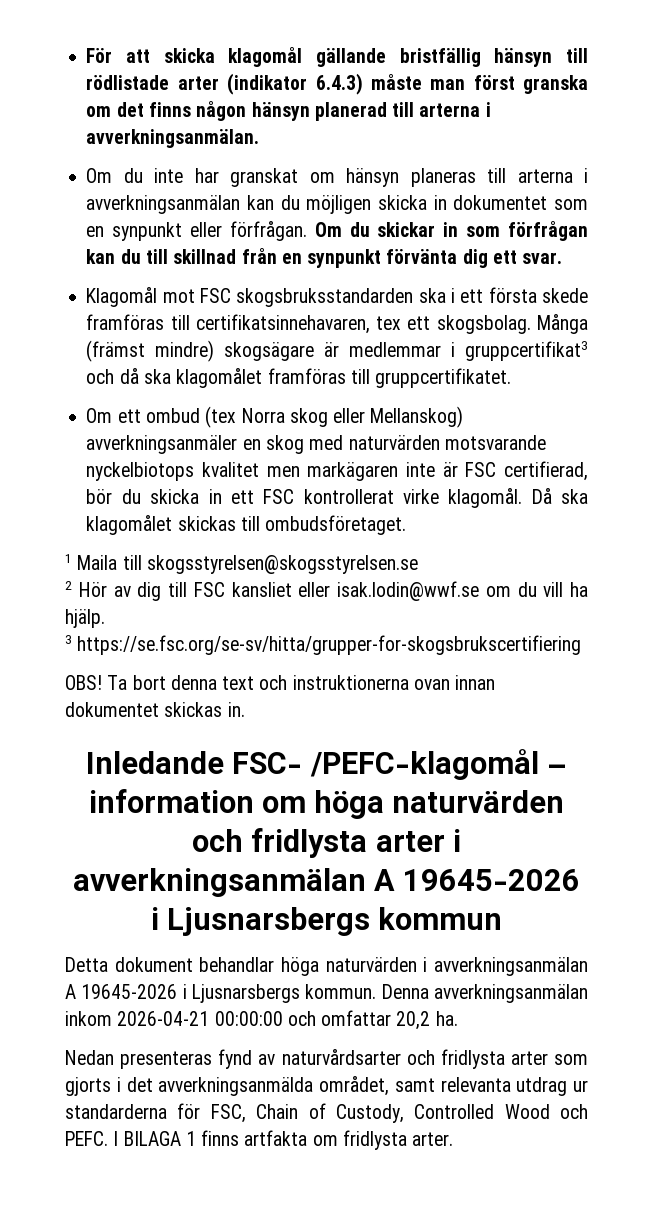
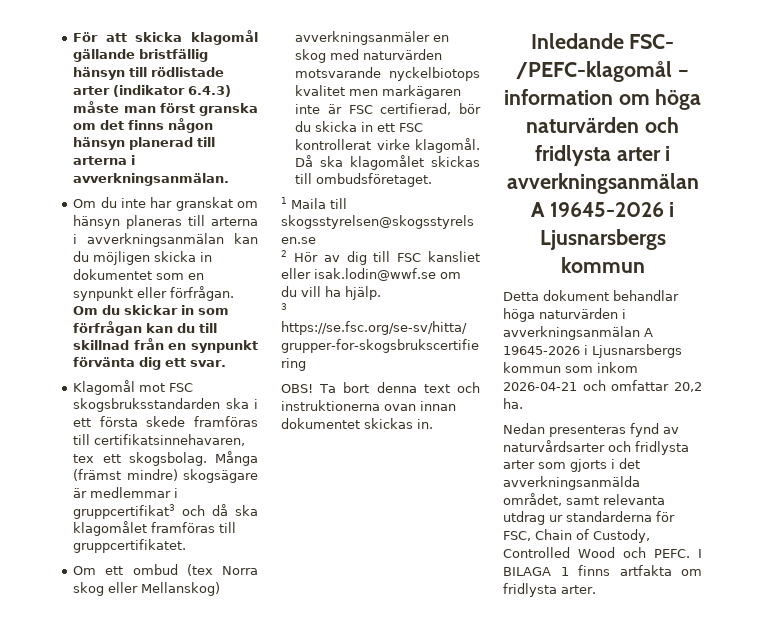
- Detta dokument behandlar höga naturvärden i avverkningsanmälan A 19645-2026 i Ljusnarsbergs kommun. Denna avverkningsanmälan inkom 2026-04-21 00:00:00 och omfattar 20,2 ha.
+ Detta dokument behandlar höga naturvärden i avverkningsanmälan A 19645-2026 i Ljusnarsbergs kommun som inkom 2026-04-21 och omfattar 20,2 ha.

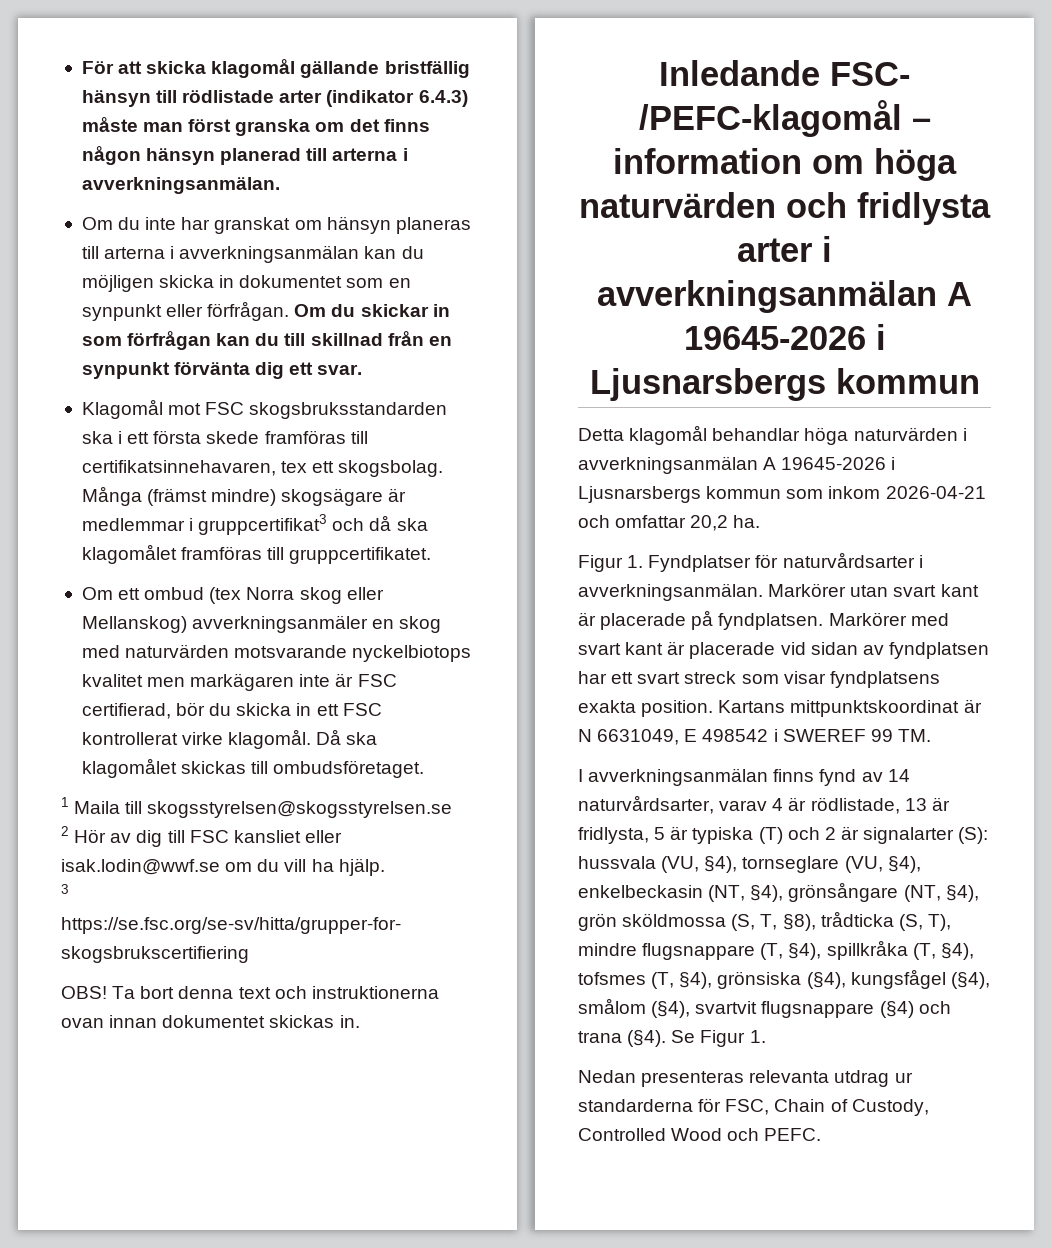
- Detta dokument behandlar höga naturvärden i avverkningsanmälan A 19645-2026 i Ljusnarsbergs kommun som inkom 2026-04-21 och omfattar 20,2 ha.
+ Detta klagomål behandlar höga naturvärden i avverkningsanmälan A 19645-2026 i Ljusnarsbergs kommun som inkom 2026-04-21 och omfattar 20,2 ha.
- Nedan presenteras fynd av naturvårdsarter och fridlysta arter som gjorts i det avverkningsanmälda området, samt relevanta utdrag ur standarderna för FSC, Chain of Custody, Controlled Wood och PEFC. I BILAGA 1 finns artfakta om fridlysta arter.
+ Figur 1. Fyndplatser för naturvårdsarter i avverkningsanmälan. Markörer utan svart kant är placerade på fyndplatsen. Markörer med svart kant är placerade vid sidan av fyndplatsen har ett svart streck som visar fyndplatsens exakta position. Kartans mittpunktskoordinat är N 6631049, E 498542 i SWEREF 99 TM.
+ I avverkningsanmälan finns fynd av 14 naturvårdsarter, varav 4 är rödlistade, 13 är fridlysta, 5 är typiska (T) och 2 är signalarter (S): hussvala (VU, §4), tornseglare (VU, §4), enkelbeckasin (NT, §4), grönsångare (NT, §4), grön sköldmossa (S, T, §8), trådticka (S, T), mindre flugsnappare (T, §4), spillkråka (T, §4), tofsmes (T, §4), grönsiska (§4), kungsfågel (§4), smålom (§4), svartvit flugsnappare (§4) och trana (§4). Se Figur 1.
+ Nedan presenteras relevanta utdrag ur standarderna för FSC, Chain of Custody, Controlled Wood och PEFC.

